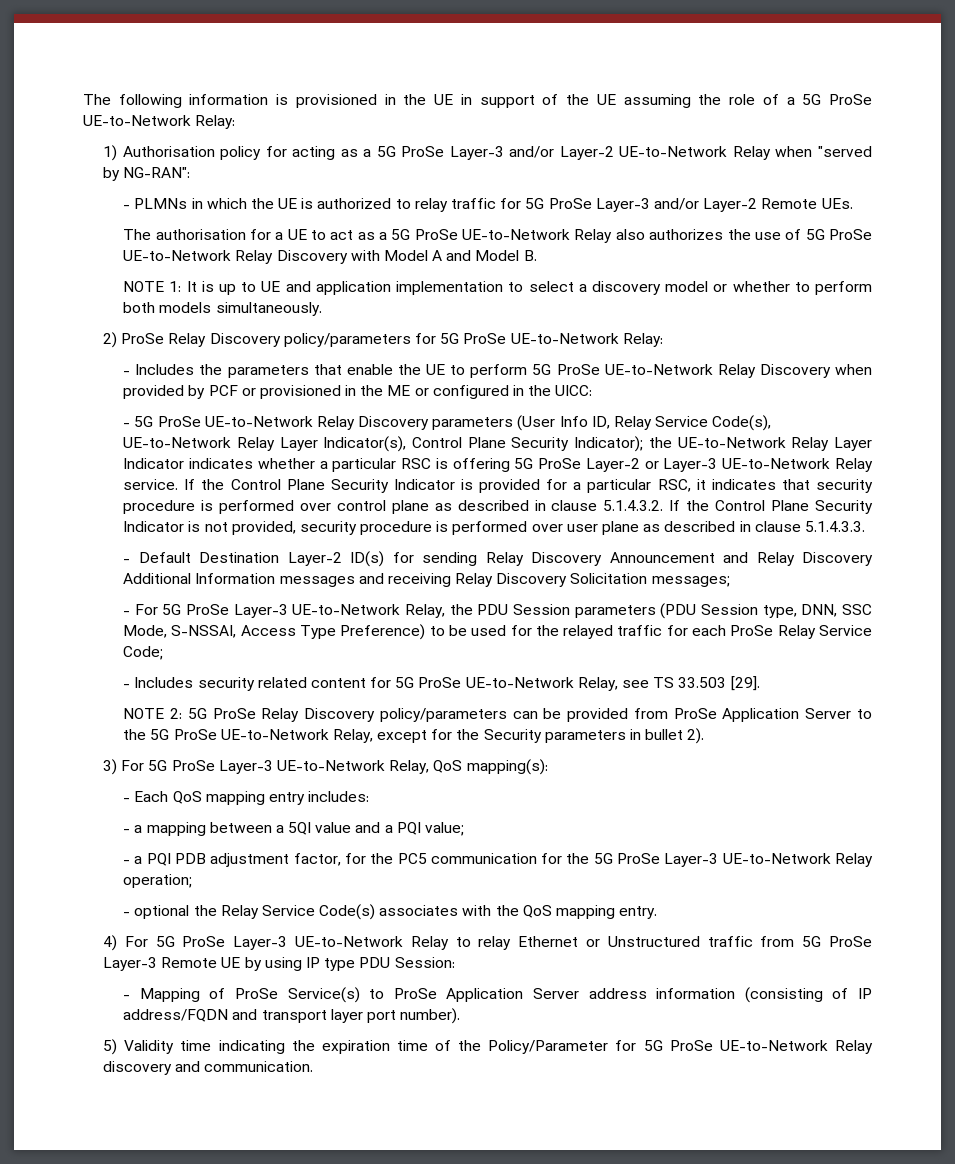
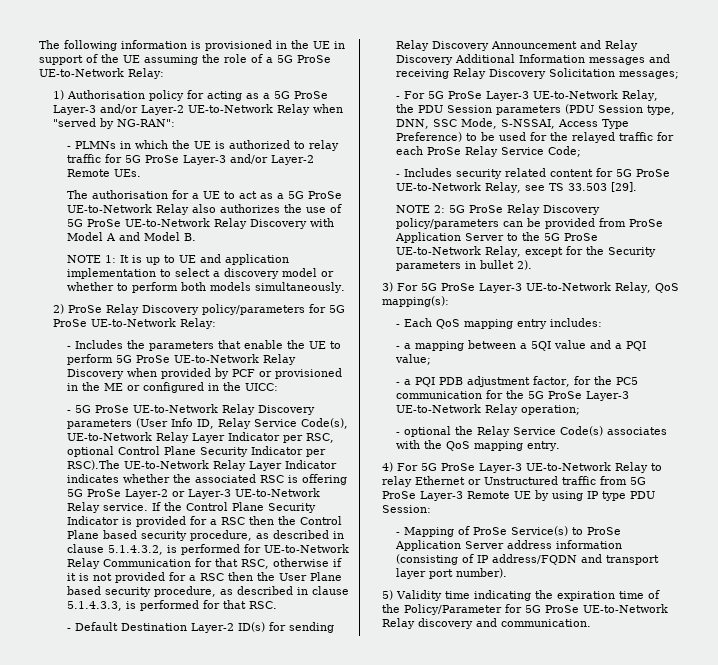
- - 5G ProSe UE-to-Network Relay Discovery parameters (User Info ID, Relay Service Code(s), UE-to-Network Relay Layer Indicator(s), Control Plane Security Indicator); the UE-to-Network Relay Layer Indicator indicates whether a particular RSC is offering 5G ProSe Layer-2 or Layer-3 UE-to-Network Relay service.
+ - 5G ProSe UE-to-Network Relay Discovery parameters (User Info ID, Relay Service Code(s), UE-to-Network Relay Layer Indicator per RSC, optional Control Plane Security Indicator per RSC).The UE-to-Network Relay Layer Indicator indicates whether the associated RSC is offering 5G ProSe Layer-2 or Layer-3 UE-to-Network Relay service.
- If the Control Plane Security Indicator is provided for a particular RSC, it indicates that security procedure is performed over control plane as described in clause 5.1.4.3.2. If the Control Plane Security Indicator is not provided, security procedure is performed over user plane as described in clause 5.1.4.3.3.
+ If the Control Plane Security Indicator is provided for a RSC then the Control Plane based security procedure, as described in clause 5.1.4.3.2, is performed for UE-to-Network Relay Communication for that RSC, otherwise if it is not provided for a RSC then the User Plane based security procedure, as described in clause 5.1.4.3.3, is performed for that RSC.

